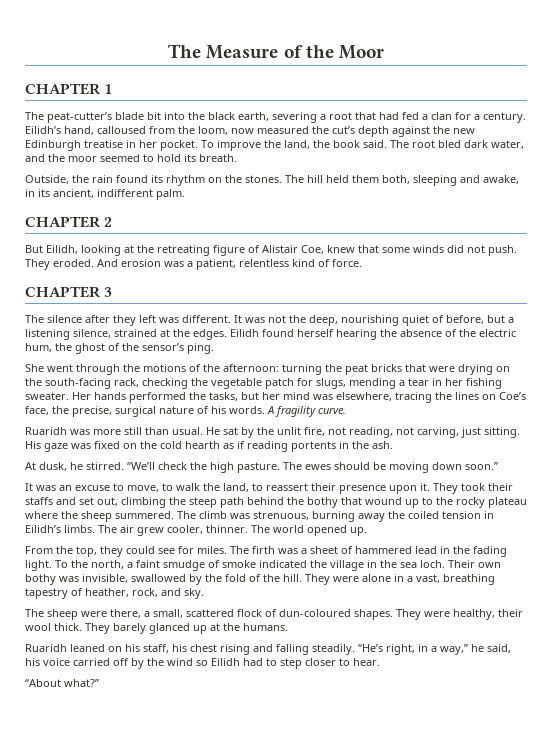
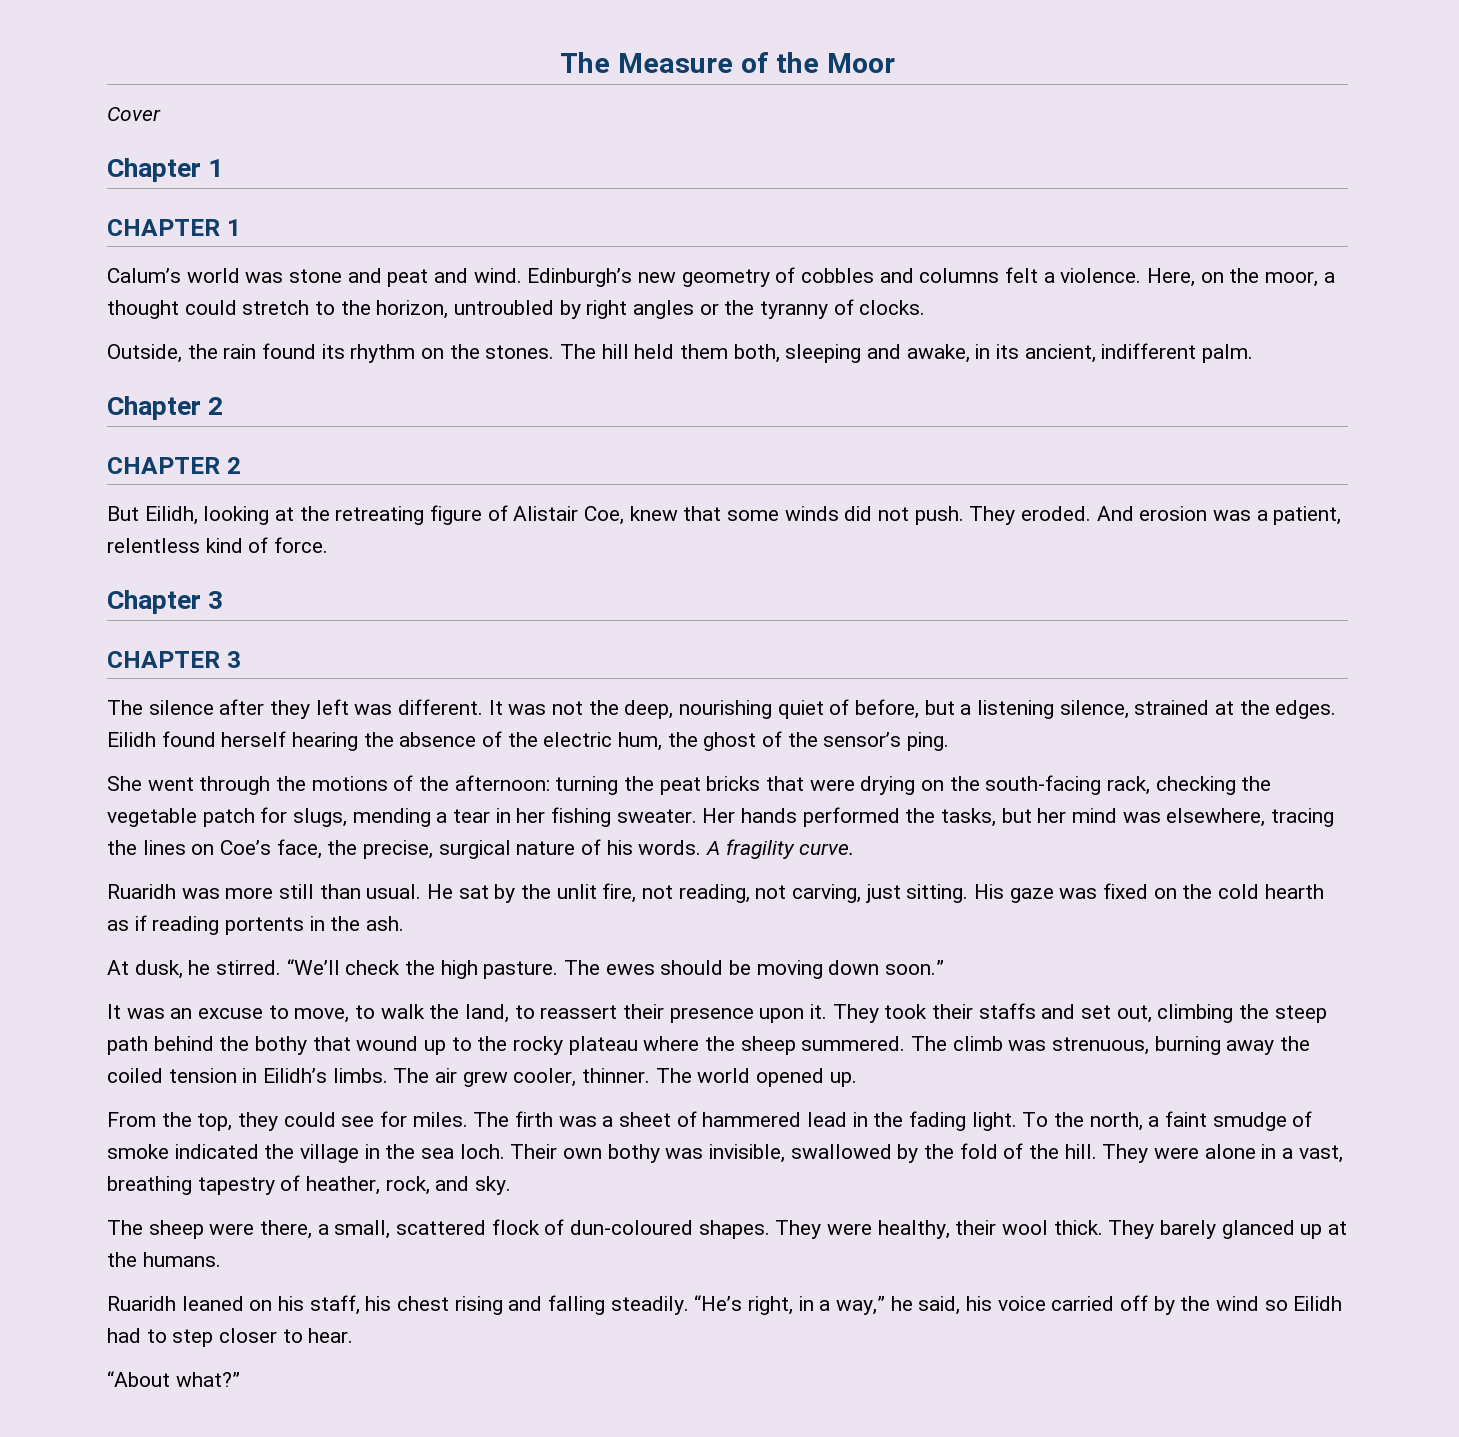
+ Cover
+ Chapter 1
- The peat-cutter’s blade bit into the black earth, severing a root that had fed a clan for a century. Eilidh’s hand, calloused from the loom, now measured the cut’s depth against the new Edinburgh treatise in her pocket. To improve the land, the book said. The root bled dark water, and the moor seemed to hold its breath.
+ Calum’s world was stone and peat and wind. Edinburgh’s new geometry of cobbles and columns felt a violence. Here, on the moor, a thought could stretch to the horizon, untroubled by right angles or the tyranny of clocks.
+ Chapter 2
+ Chapter 3

